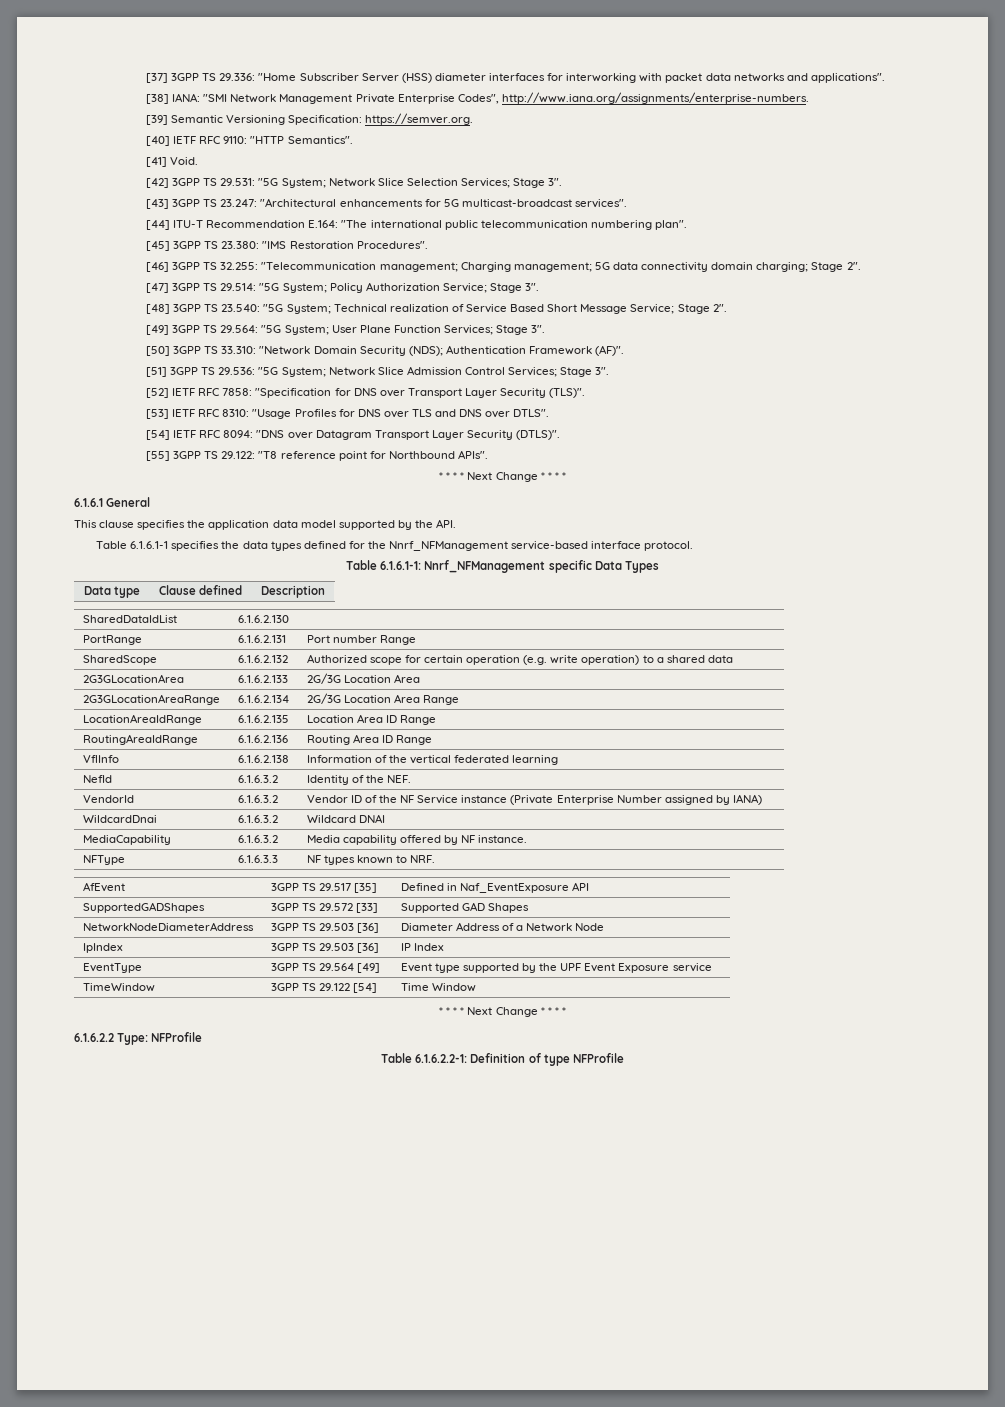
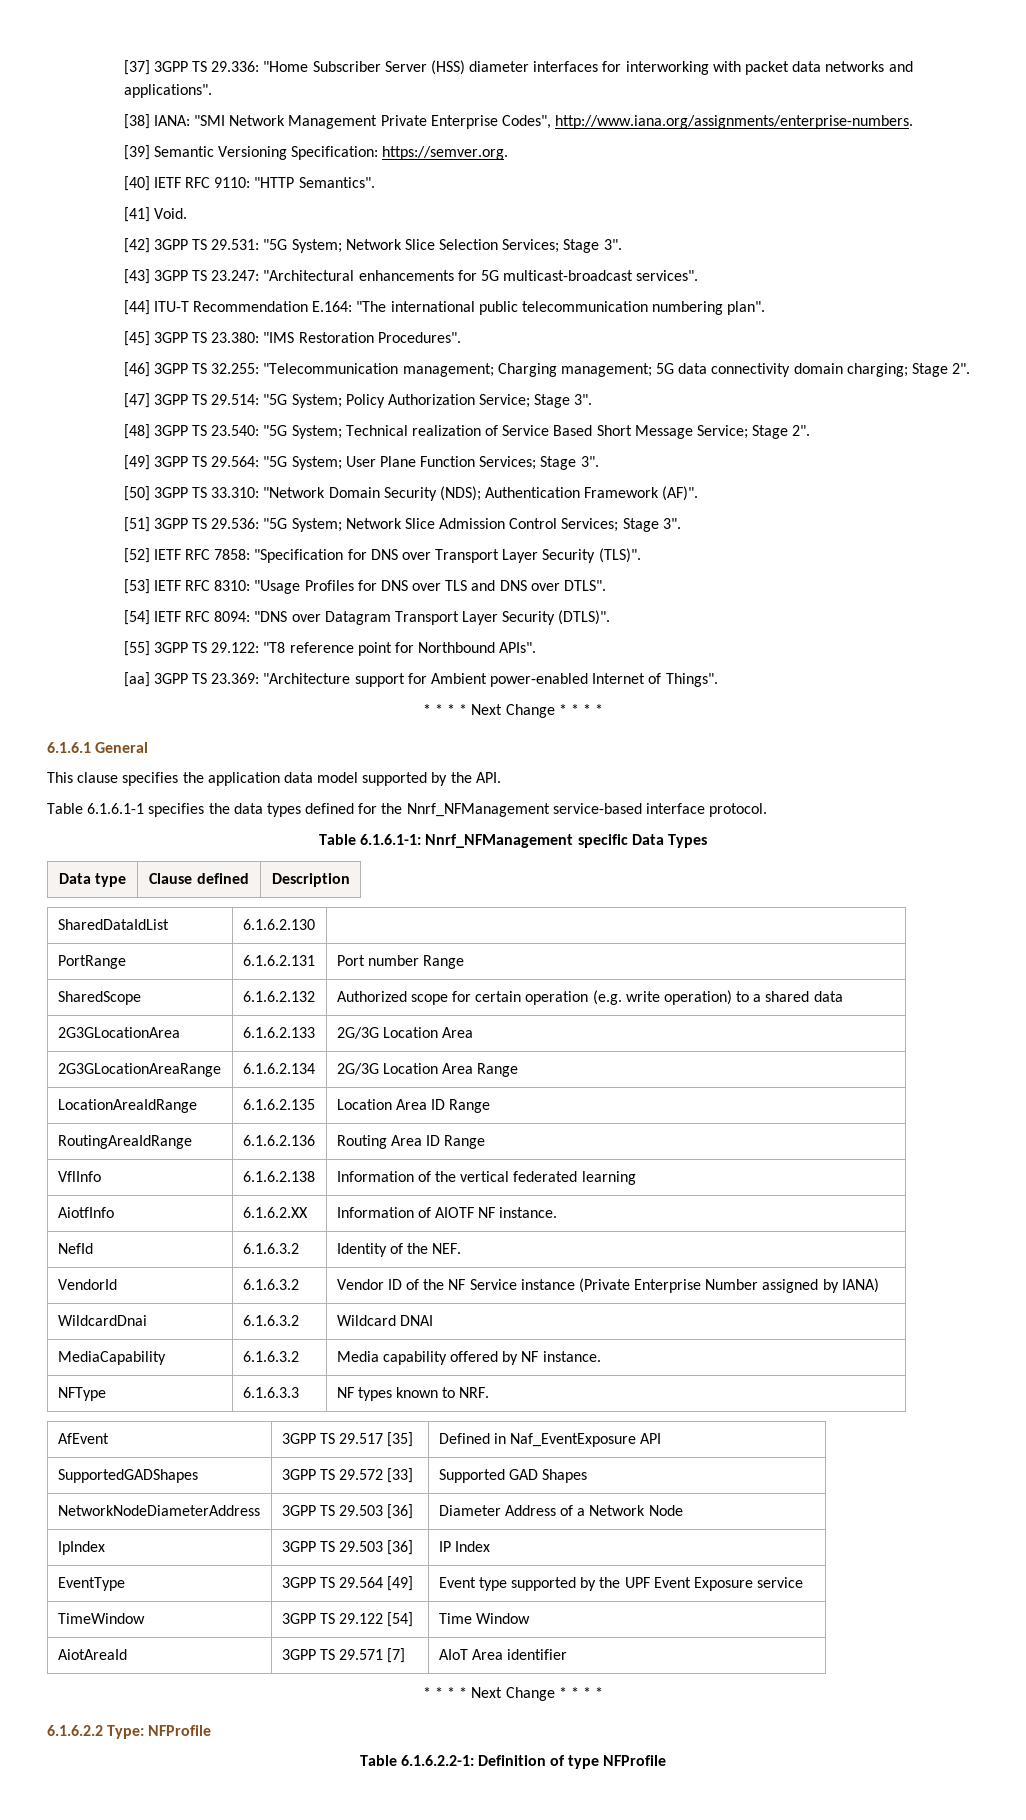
+ [aa] 3GPP TS 23.369: "Architecture support for Ambient power-enabled Internet of Things".
+ AiotfInfo | 6.1.6.2.XX | Information of AIOTF NF instance.
+ AiotAreaId | 3GPP TS 29.571 [7] | AIoT Area identifier

